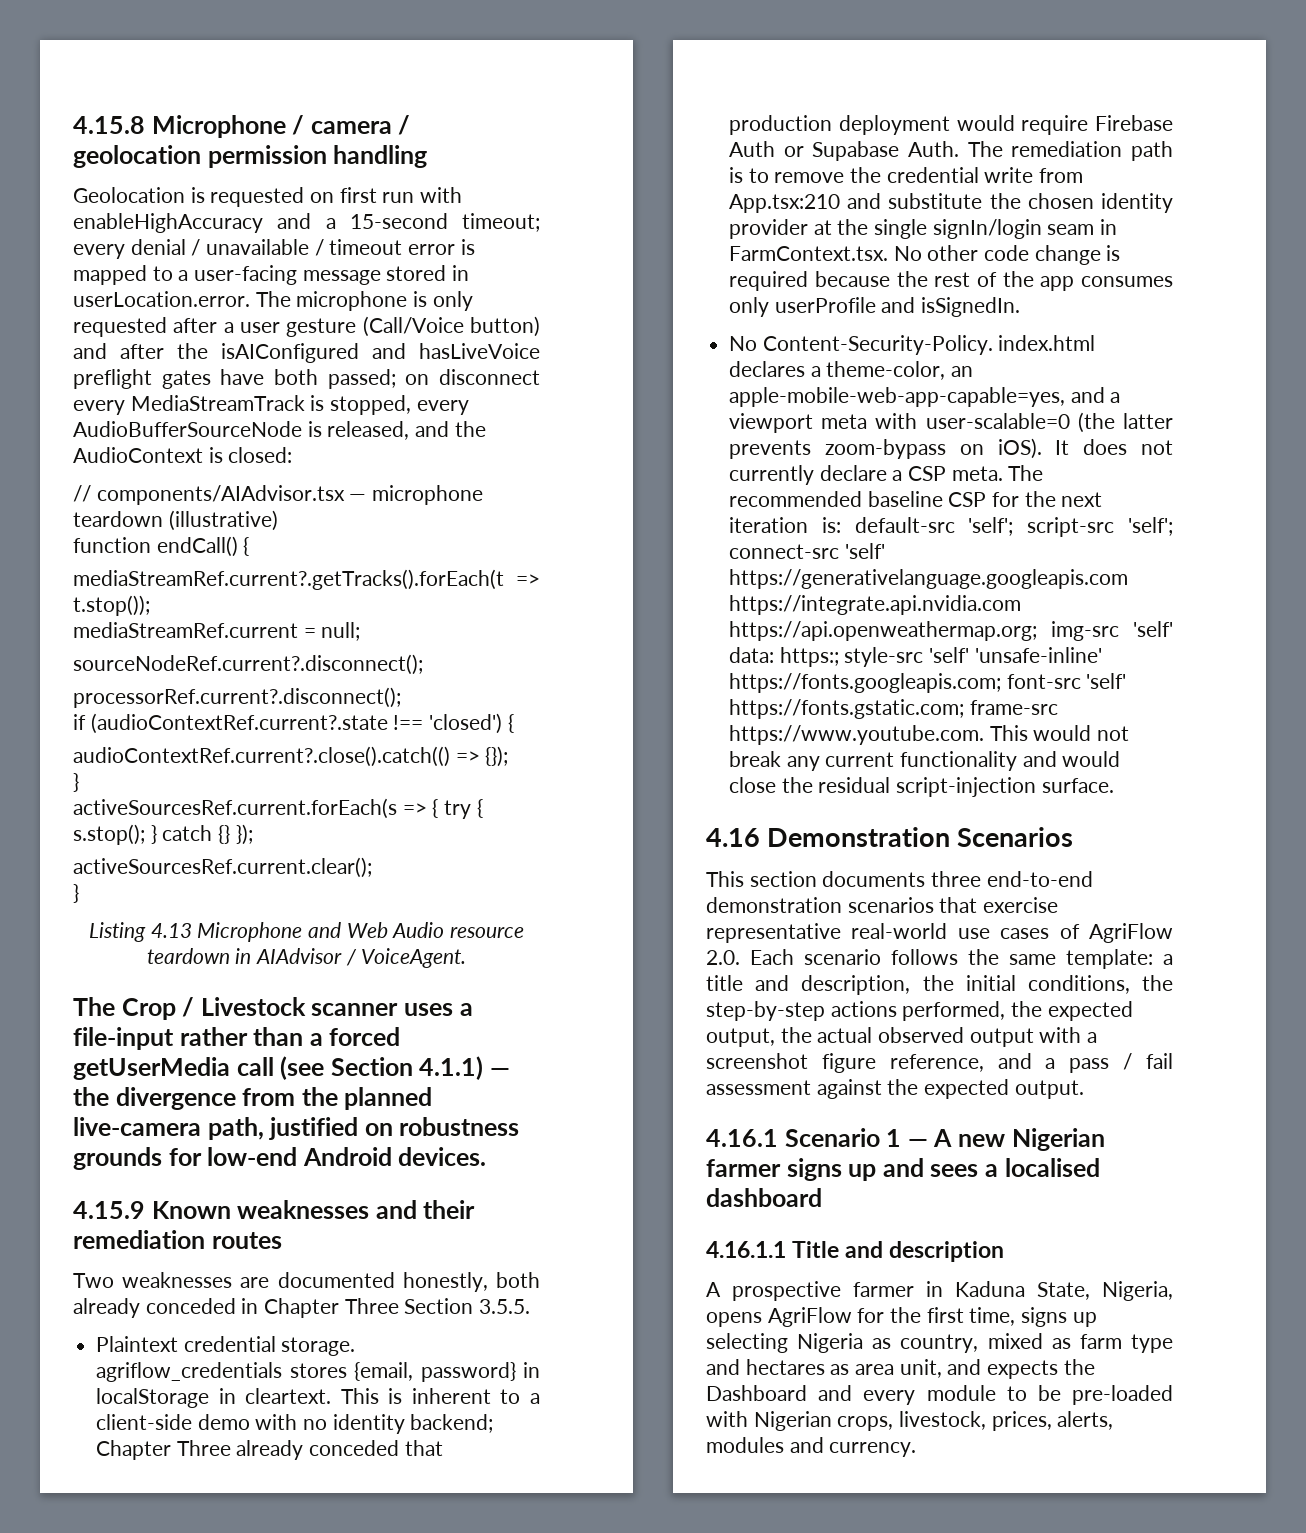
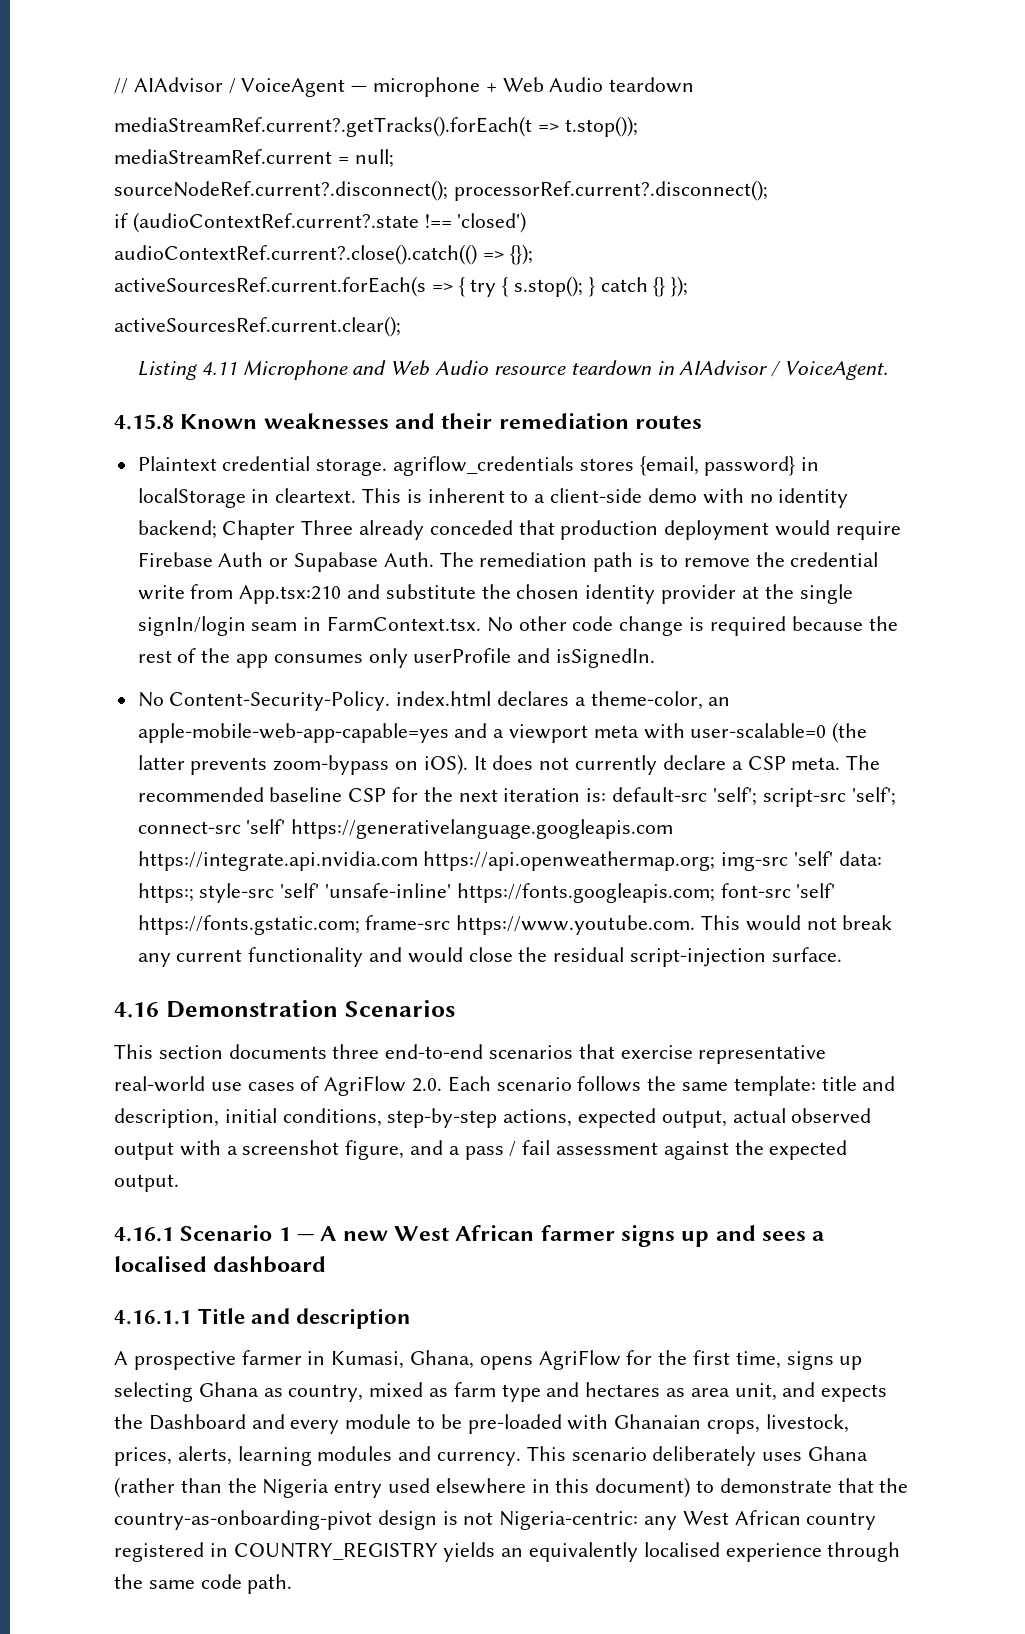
- 4.15.8 Microphone / camera / geolocation permission handling
- Geolocation is requested on first run with enableHighAccuracy and a 15-second timeout; every denial / unavailable / timeout error is mapped to a user-facing message stored in userLocation.error. The microphone is only requested after a user gesture (Call/Voice button) and after the isAIConfigured and hasLiveVoice preflight gates have both passed; on disconnect every MediaStreamTrack is stopped, every AudioBufferSourceNode is released, and the AudioContext is closed:
- // components/AIAdvisor.tsx — microphone teardown (illustrative)
- function endCall() {
+ // AIAdvisor / VoiceAgent — microphone + Web Audio teardown
- sourceNodeRef.current?.disconnect();
- processorRef.current?.disconnect();
+ sourceNodeRef.current?.disconnect(); processorRef.current?.disconnect();
- if (audioContextRef.current?.state !== 'closed') {
+ if (audioContextRef.current?.state !== 'closed')
  audioContextRef.current?.close().catch(() => {});
- }
  activeSourcesRef.current.clear();
- }
- Listing 4.13 Microphone and Web Audio resource teardown in AIAdvisor / VoiceAgent.
+ Listing 4.11 Microphone and Web Audio resource teardown in AIAdvisor / VoiceAgent.
- The Crop / Livestock scanner uses a file-input rather than a forced getUserMedia call (see Section 4.1.1) — the divergence from the planned live-camera path, justified on robustness grounds for low-end Android devices.
- 4.15.9 Known weaknesses and their remediation routes
+ 4.15.8 Known weaknesses and their remediation routes
- Two weaknesses are documented honestly, both already conceded in Chapter Three Section 3.5.5.
- No Content-Security-Policy. index.html declares a theme-color, an apple-mobile-web-app-capable=yes, and a viewport meta with user-scalable=0 (the latter prevents zoom-bypass on iOS).
+ No Content-Security-Policy. index.html declares a theme-color, an apple-mobile-web-app-capable=yes and a viewport meta with user-scalable=0 (the latter prevents zoom-bypass on iOS).
- This section documents three end-to-end demonstration scenarios that exercise representative real-world use cases of AgriFlow 2.0. Each scenario follows the same template: a title and description, the initial conditions, the step-by-step actions performed, the expected output, the actual observed output with a screenshot figure reference, and a pass / fail assessment against the expected output.
+ This section documents three end-to-end scenarios that exercise representative real-world use cases of AgriFlow 2.0. Each scenario follows the same template: title and description, initial conditions, step-by-step actions, expected output, actual observed output with a screenshot figure, and a pass / fail assessment against the expected output.
- 4.16.1 Scenario 1 — A new Nigerian farmer signs up and sees a localised dashboard
+ 4.16.1 Scenario 1 — A new West African farmer signs up and sees a localised dashboard
- A prospective farmer in Kaduna State, Nigeria, opens AgriFlow for the first time, signs up selecting Nigeria as country, mixed as farm type and hectares as area unit, and expects the Dashboard and every module to be pre-loaded with Nigerian crops, livestock, prices, alerts, modules and currency.
+ A prospective farmer in Kumasi, Ghana, opens AgriFlow for the first time, signs up selecting Ghana as country, mixed as farm type and hectares as area unit, and expects the Dashboard and every module to be pre-loaded with Ghanaian crops, livestock, prices, alerts, learning modules and currency.
+ This scenario deliberately uses Ghana (rather than the Nigeria entry used elsewhere in this document) to demonstrate that the country-as-onboarding-pivot design is not Nigeria-centric: any West African country registered in COUNTRY_REGISTRY yields an equivalently localised experience through the same code path.

